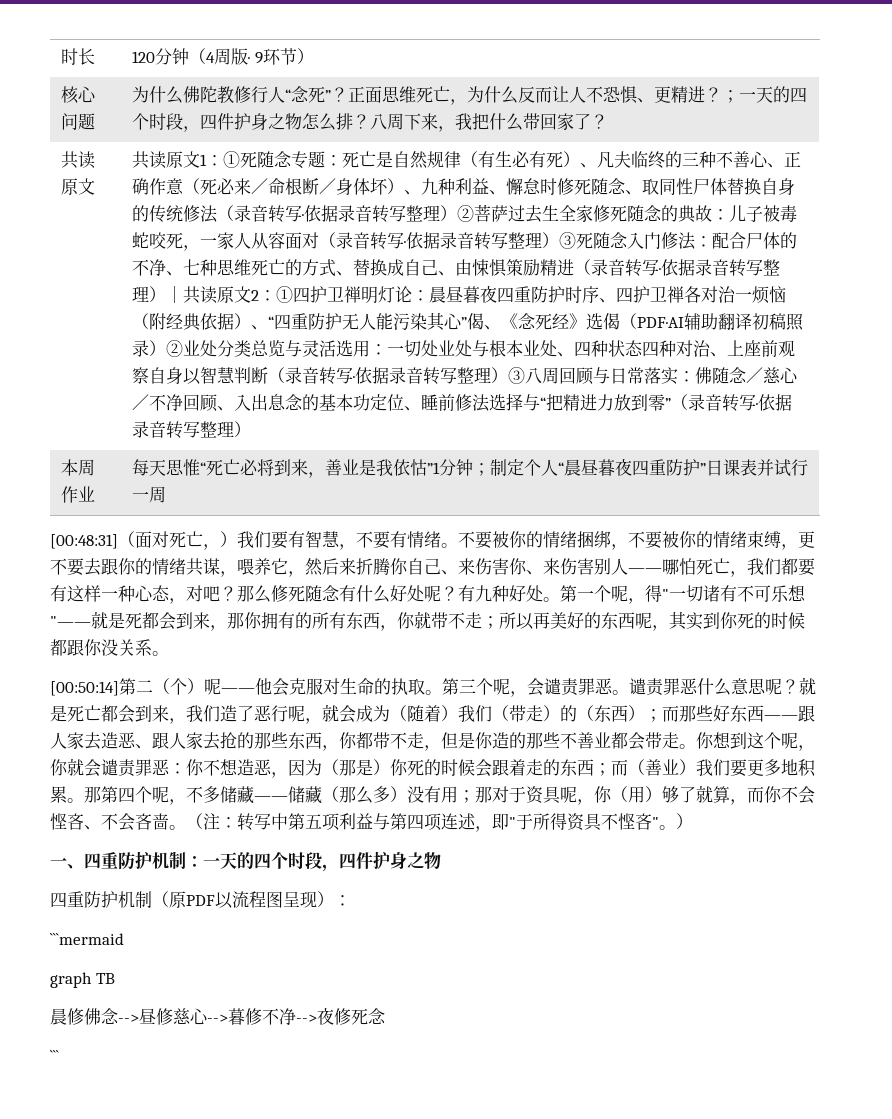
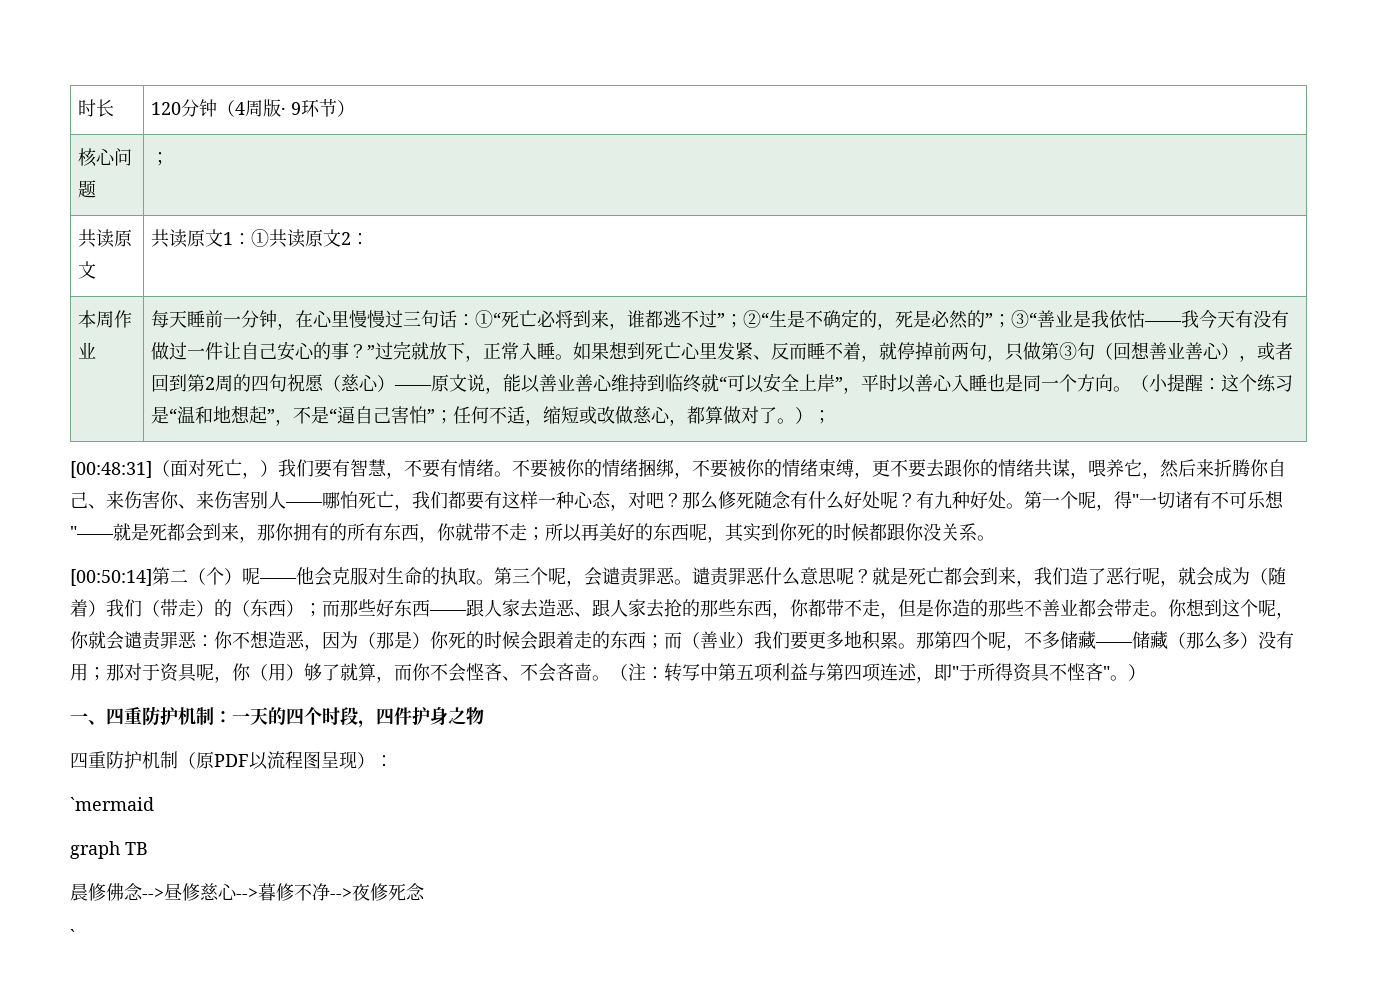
- 核心问题 | 为什么佛陀教修行人“念死”？正面思维死亡，为什么反而让人不恐惧、更精进？；一天的四个时段，四件护身之物怎么排？八周下来，我把什么带回家了？
+ 核心问题 | ；
- 共读原文1：①死随念专题：死亡是自然规律（有生必有死）、凡夫临终的三种不善心、正确作意（死必来／命根断／身体坏）、九种利益、懈怠时修死随念、取同性尸体替换自身的传统修法（录音转写·依据录音转写整理）②菩萨过去生全家修死随念的典故：儿子被毒蛇咬死，一家人从容面对（录音转写·依据录音转写整理）③死随念入门修法：配合尸体的不净、七种思维死亡的方式、替换成自己、由悚惧策励精进（录音转写·依据录音转写整理）｜共读原文2：①四护卫禅明灯论：晨昼暮夜四重防护时序、四护卫禅各对治一烦恼（附经典依据）、“四重防护无人能污染其心”偈、《念死经》选偈（PDF·AI辅助翻译初稿照录）②业处分类总览与灵活选用：一切处业处与根本业处、四种状态四种对治、上座前观察自身以智慧判断（录音转写·依据录音转写整理）③八周回顾与日常落实：佛随念／慈心／不净回顾、入出息念的基本功定位、睡前修法选择与“把精进力放到零”（录音转写·依据录音转写整理）
- 本周作业 | 每天思惟“死亡必将到来，善业是我依怙”1分钟；制定个人“晨昼暮夜四重防护”日课表并试行一周
+ 共读原文1：①共读原文2：
+ 本周作业 | 每天睡前一分钟，在心里慢慢过三句话：①“死亡必将到来，谁都逃不过”；②“生是不确定的，死是必然的”；③“善业是我依怙——我今天有没有做过一件让自己安心的事？”过完就放下，正常入睡。如果想到死亡心里发紧、反而睡不着，就停掉前两句，只做第③句（回想善业善心），或者回到第2周的四句祝愿（慈心）——原文说，能以善业善心维持到临终就“可以安全上岸”，平时以善心入睡也是同一个方向。（小提醒：这个练习是“温和地想起”，不是“逼自己害怕”；任何不适，缩短或改做慈心，都算做对了。）；
- ```mermaid
+ `mermaid
- ```
+ `

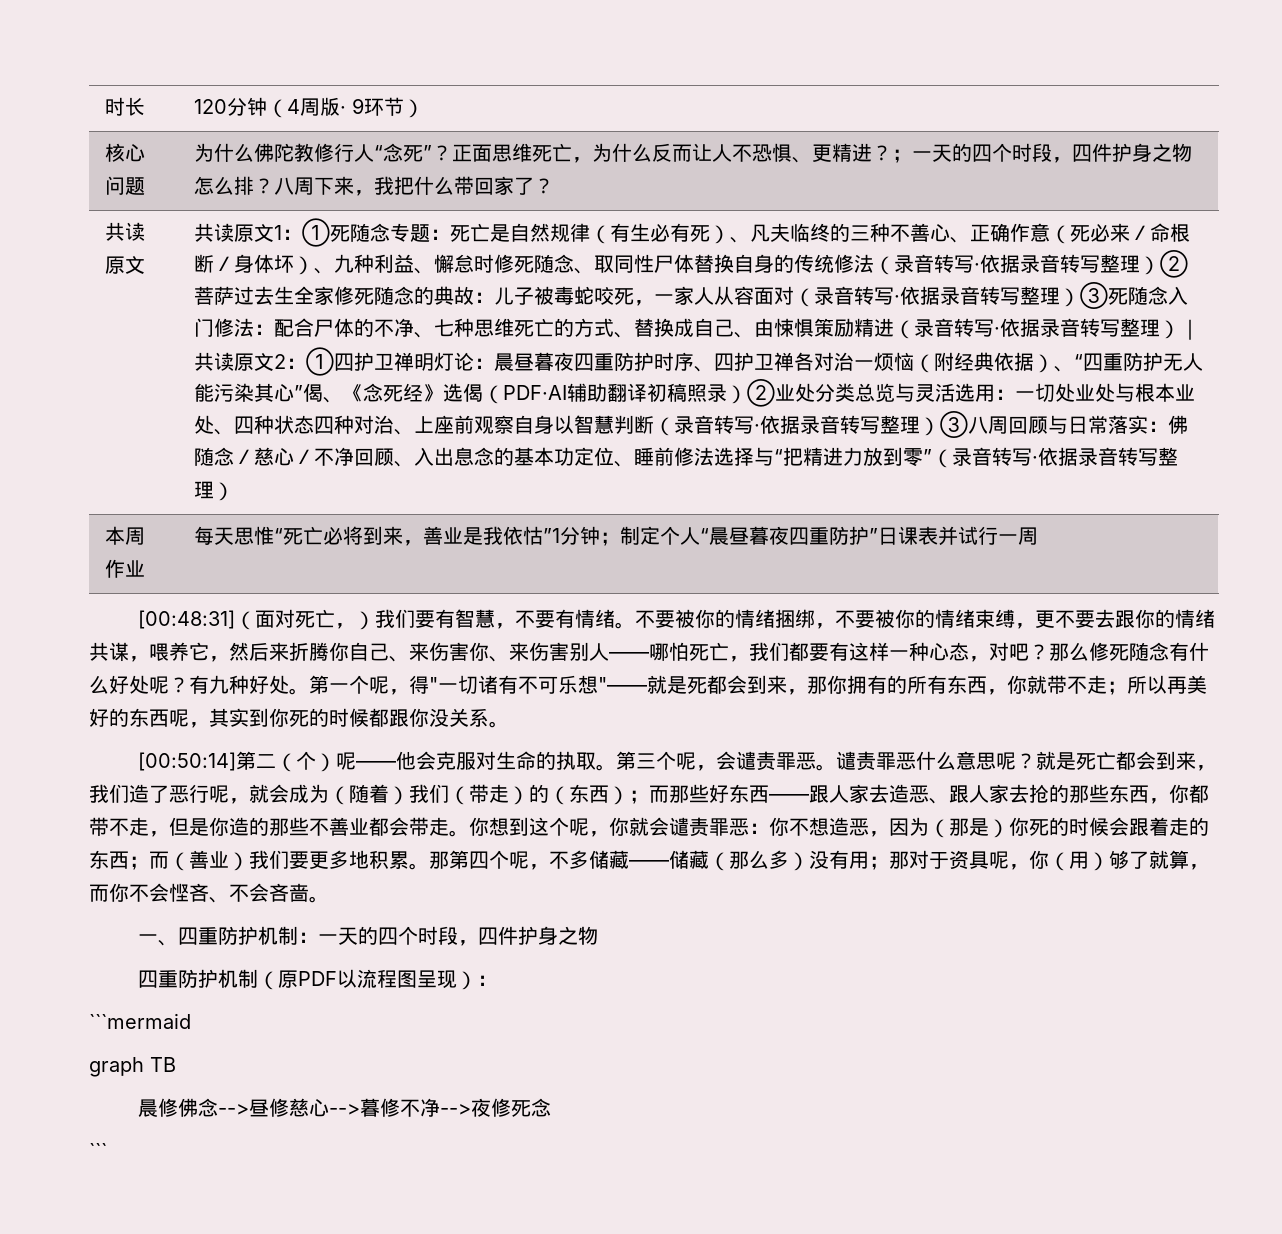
- 核心问题 | ；
+ 核心问题 | 为什么佛陀教修行人“念死”？正面思维死亡，为什么反而让人不恐惧、更精进？；一天的四个时段，四件护身之物怎么排？八周下来，我把什么带回家了？
- 共读原文1：①共读原文2：
- 本周作业 | 每天睡前一分钟，在心里慢慢过三句话：①“死亡必将到来，谁都逃不过”；②“生是不确定的，死是必然的”；③“善业是我依怙——我今天有没有做过一件让自己安心的事？”过完就放下，正常入睡。如果想到死亡心里发紧、反而睡不着，就停掉前两句，只做第③句（回想善业善心），或者回到第2周的四句祝愿（慈心）——原文说，能以善业善心维持到临终就“可以安全上岸”，平时以善心入睡也是同一个方向。（小提醒：这个练习是“温和地想起”，不是“逼自己害怕”；任何不适，缩短或改做慈心，都算做对了。）；
+ 共读原文1：①死随念专题：死亡是自然规律（有生必有死）、凡夫临终的三种不善心、正确作意（死必来／命根断／身体坏）、九种利益、懈怠时修死随念、取同性尸体替换自身的传统修法（录音转写·依据录音转写整理）②菩萨过去生全家修死随念的典故：儿子被毒蛇咬死，一家人从容面对（录音转写·依据录音转写整理）③死随念入门修法：配合尸体的不净、七种思维死亡的方式、替换成自己、由悚惧策励精进（录音转写·依据录音转写整理）｜共读原文2：①四护卫禅明灯论：晨昼暮夜四重防护时序、四护卫禅各对治一烦恼（附经典依据）、“四重防护无人能污染其心”偈、《念死经》选偈（PDF·AI辅助翻译初稿照录）②业处分类总览与灵活选用：一切处业处与根本业处、四种状态四种对治、上座前观察自身以智慧判断（录音转写·依据录音转写整理）③八周回顾与日常落实：佛随念／慈心／不净回顾、入出息念的基本功定位、睡前修法选择与“把精进力放到零”（录音转写·依据录音转写整理）
+ 本周作业 | 每天思惟“死亡必将到来，善业是我依怙”1分钟；制定个人“晨昼暮夜四重防护”日课表并试行一周
- （注：转写中第五项利益与第四项连述，即"于所得资具不悭吝"。）
- `mermaid
+ ```mermaid
- `
+ ```

